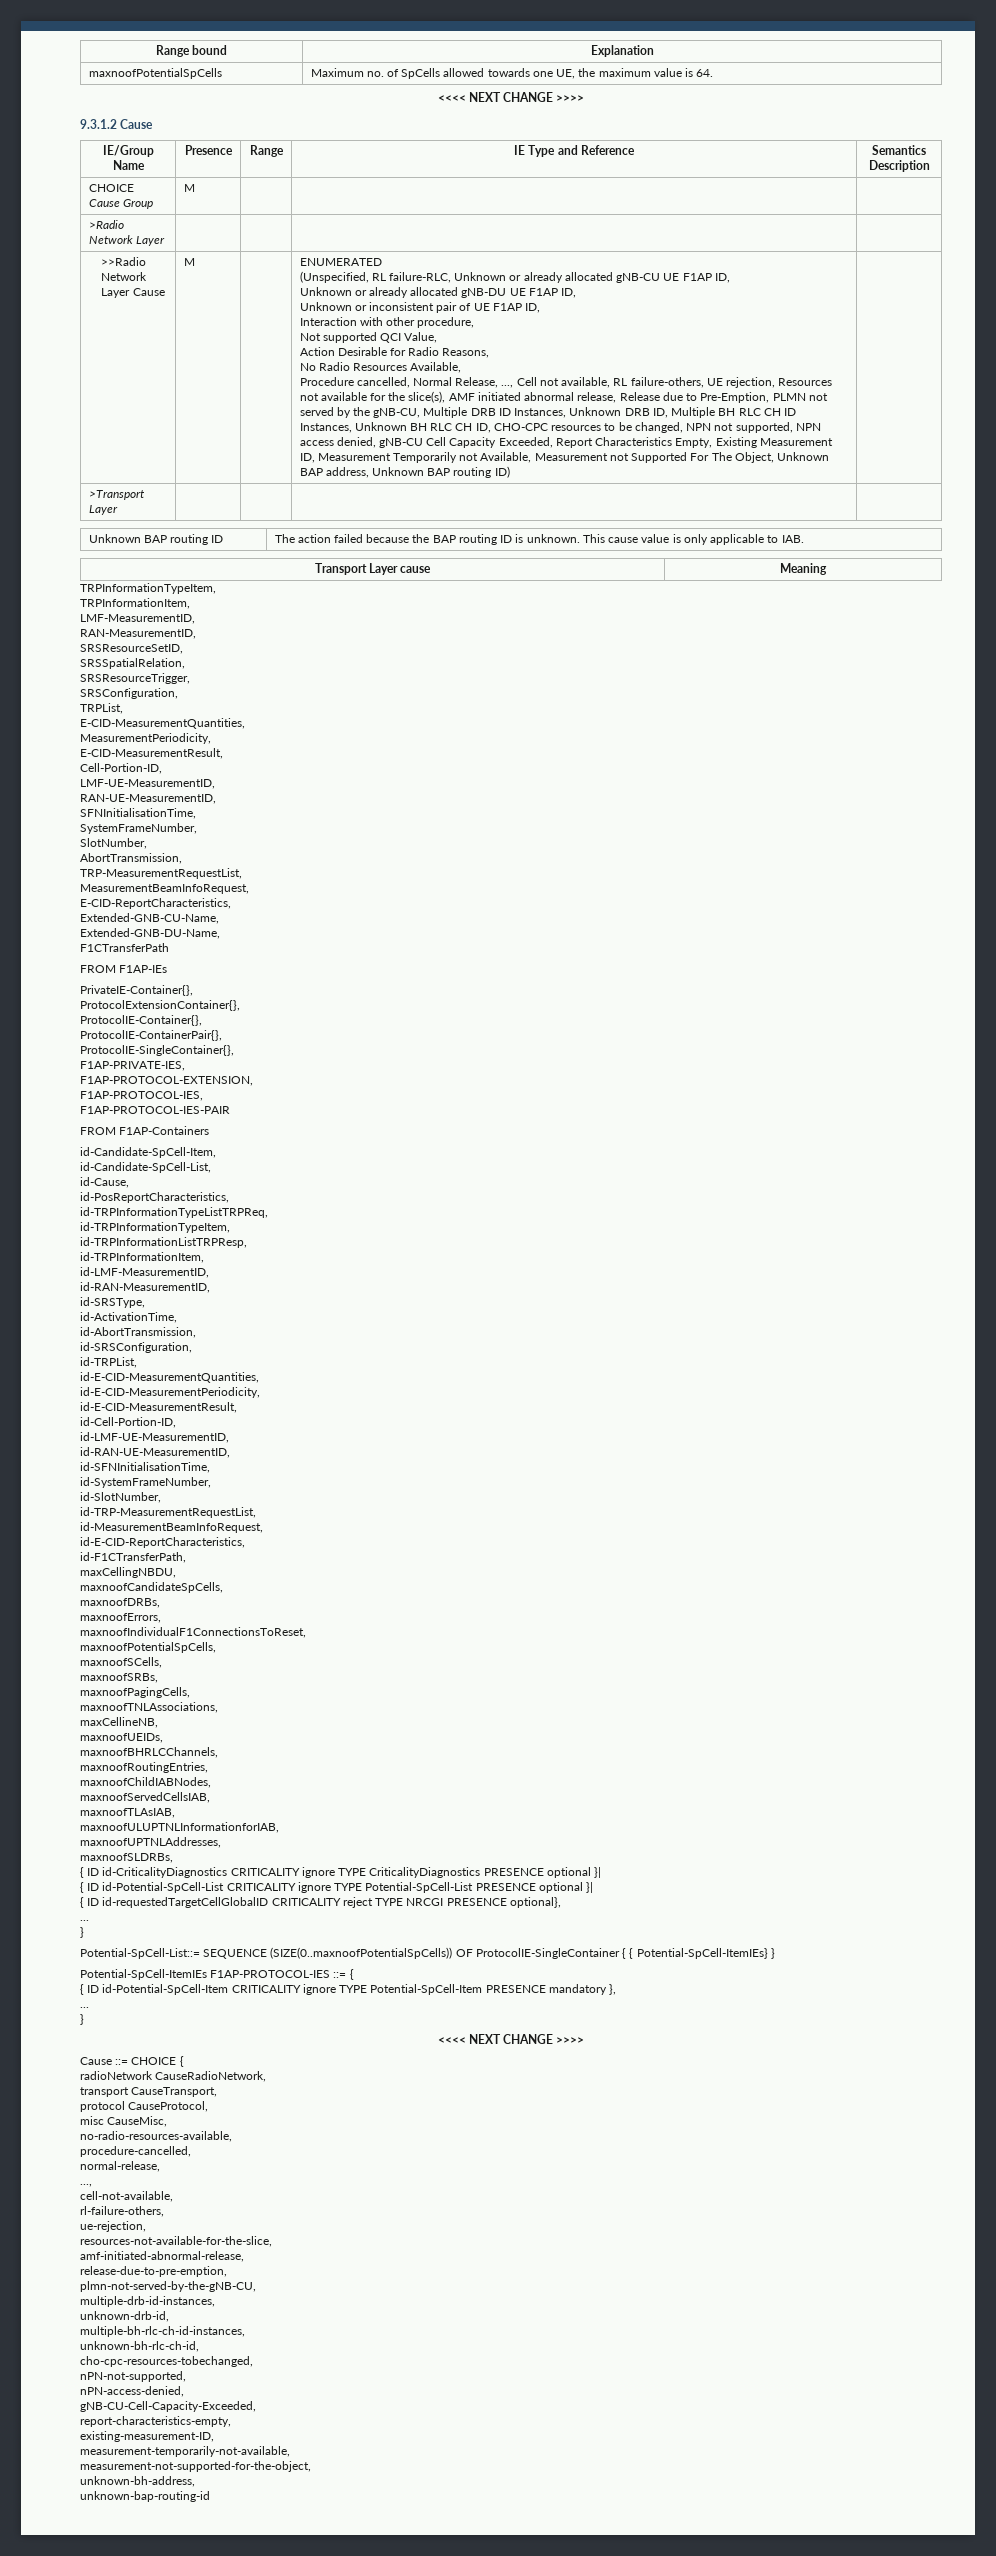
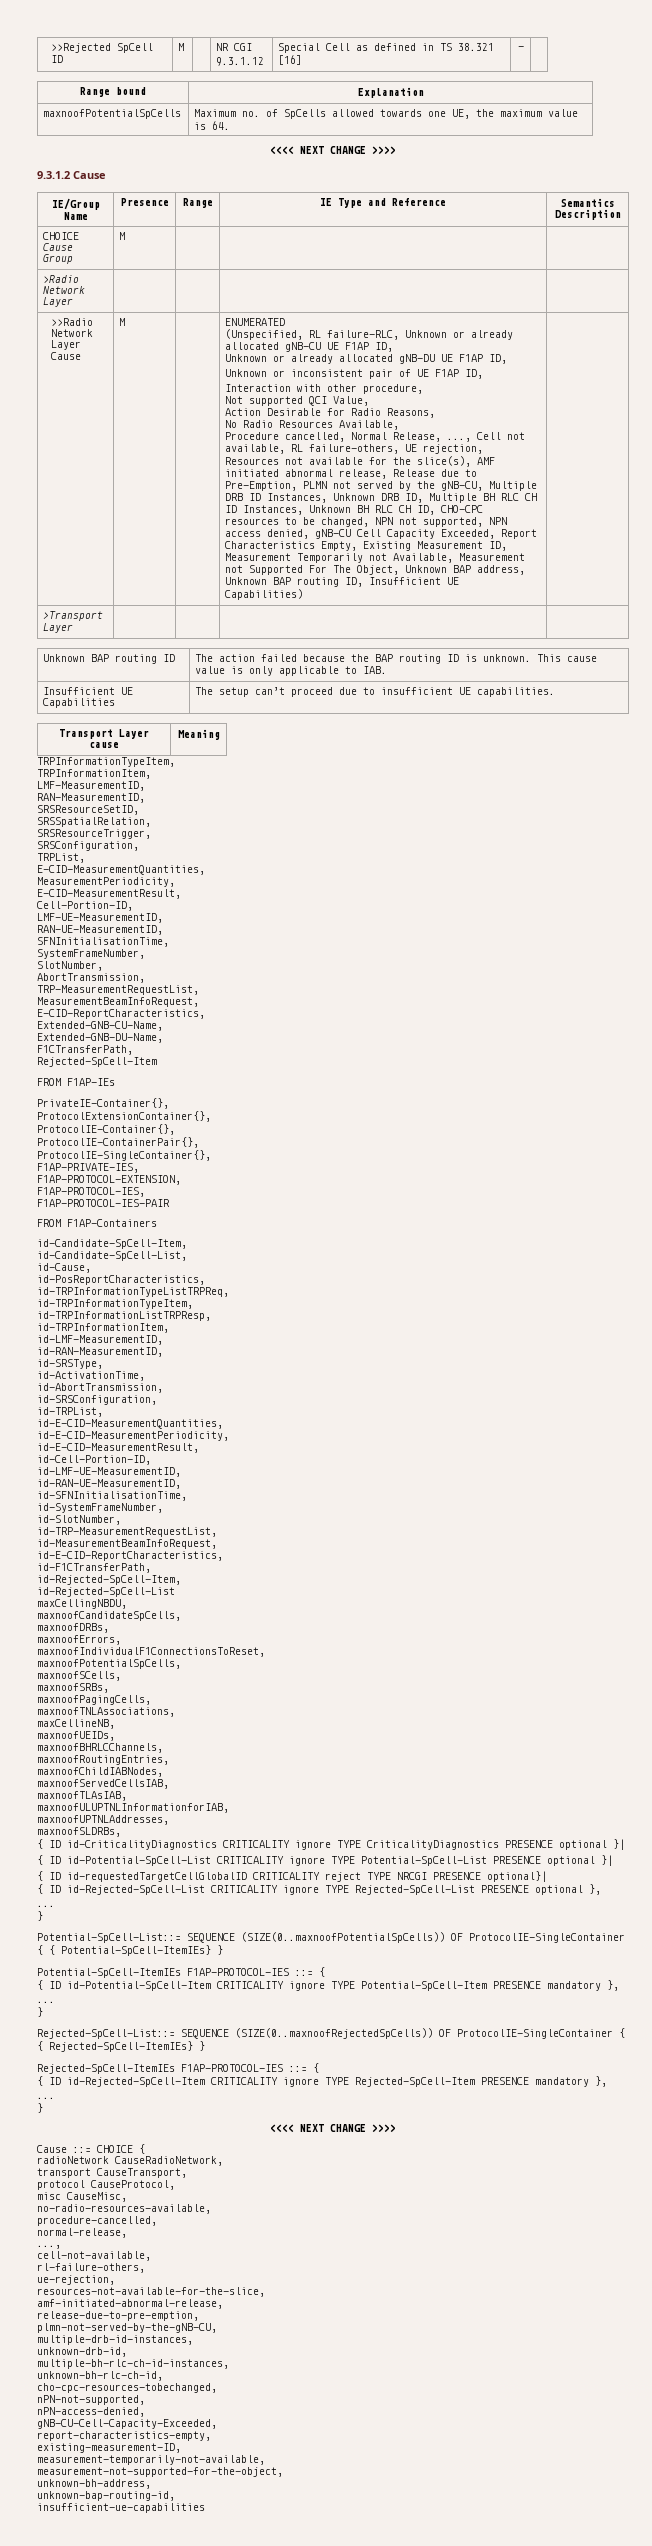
+ >>Rejected SpCell ID | M | | NR CGI
+ 9.3.1.12 | Special Cell as defined in TS 38.321 [16] | - |
- Procedure cancelled, Normal Release, ..., Cell not available, RL failure-others, UE rejection, Resources not available for the slice(s), AMF initiated abnormal release, Release due to Pre-Emption, PLMN not served by the gNB-CU, Multiple DRB ID Instances, Unknown DRB ID, Multiple BH RLC CH ID Instances, Unknown BH RLC CH ID, CHO-CPC resources to be changed, NPN not supported, NPN access denied, gNB-CU Cell Capacity Exceeded, Report Characteristics Empty, Existing Measurement ID, Measurement Temporarily not Available, Measurement not Supported For The Object, Unknown BAP address, Unknown BAP routing ID)
+ Procedure cancelled, Normal Release, ..., Cell not available, RL failure-others, UE rejection, Resources not available for the slice(s), AMF initiated abnormal release, Release due to Pre-Emption, PLMN not served by the gNB-CU, Multiple DRB ID Instances, Unknown DRB ID, Multiple BH RLC CH ID Instances, Unknown BH RLC CH ID, CHO-CPC resources to be changed, NPN not supported, NPN access denied, gNB-CU Cell Capacity Exceeded, Report Characteristics Empty, Existing Measurement ID, Measurement Temporarily not Available, Measurement not Supported For The Object, Unknown BAP address, Unknown BAP routing ID, Insufficient UE Capabilities)
+ Insufficient UE Capabilities | The setup can’t proceed due to insufficient UE capabilities.
- F1CTransferPath
+ F1CTransferPath,
+ Rejected-SpCell-Item
+ id-Rejected-SpCell-Item,
+ id-Rejected-SpCell-List
- { ID id-requestedTargetCellGlobalID CRITICALITY reject TYPE NRCGI PRESENCE optional},
+ { ID id-requestedTargetCellGlobalID CRITICALITY reject TYPE NRCGI PRESENCE optional}|
+ { ID id-Rejected-SpCell-List CRITICALITY ignore TYPE Rejected-SpCell-List PRESENCE optional },
+ Rejected-SpCell-List::= SEQUENCE (SIZE(0..maxnoofRejectedSpCells)) OF ProtocolIE-SingleContainer { { Rejected-SpCell-ItemIEs} }
+ Rejected-SpCell-ItemIEs F1AP-PROTOCOL-IES ::= {
+ { ID id-Rejected-SpCell-Item CRITICALITY ignore TYPE Rejected-SpCell-Item PRESENCE mandatory },
+ ...
+ }
- unknown-bap-routing-id
+ unknown-bap-routing-id,
+ insufficient-ue-capabilities

